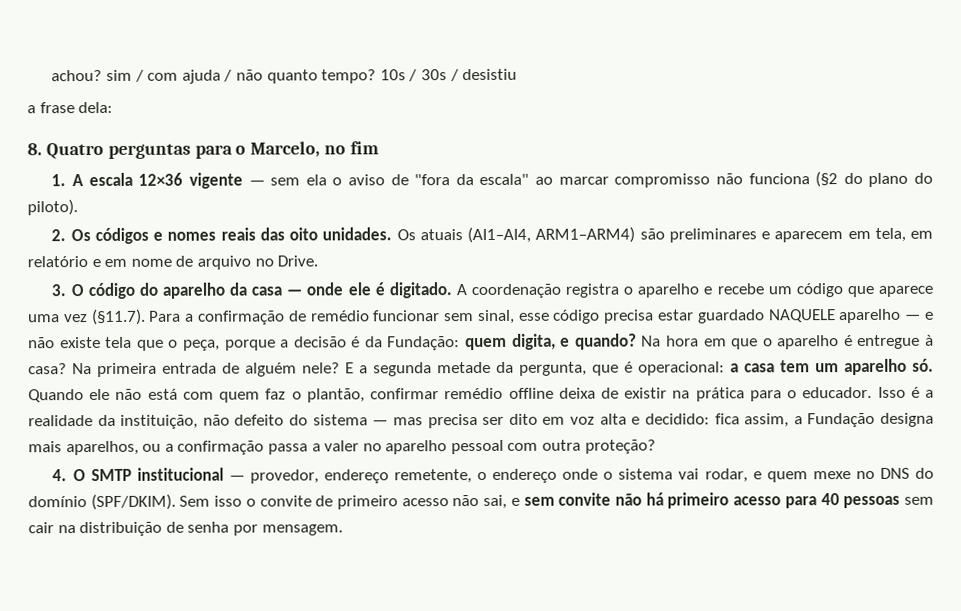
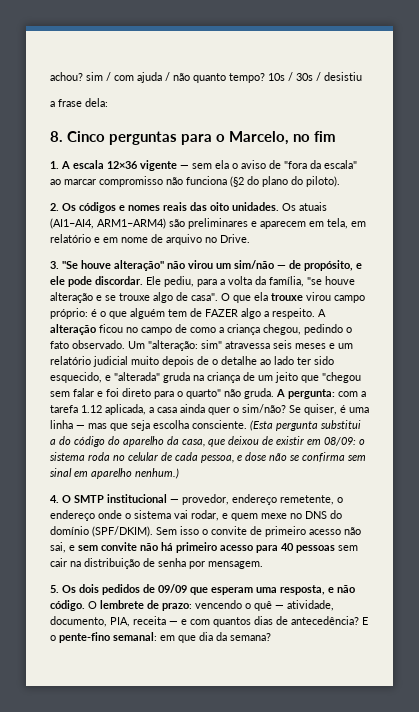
- 8. Quatro perguntas para o Marcelo, no fim
+ 8. Cinco perguntas para o Marcelo, no fim
- 3. O código do aparelho da casa — onde ele é digitado. A coordenação registra o aparelho e recebe um código que aparece uma vez (§11.7). Para a confirmação de remédio funcionar sem sinal, esse código precisa estar guardado NAQUELE aparelho — e não existe tela que o peça, porque a decisão é da Fundação: quem digita, e quando? Na hora em que o aparelho é entregue à casa? Na primeira entrada de alguém nele? E a segunda metade da pergunta, que é operacional: a casa tem um aparelho só. Quando ele não está com quem faz o plantão, confirmar remédio offline deixa de existir na prática para o educador. Isso é a realidade da instituição, não defeito do sistema — mas precisa ser dito em voz alta e decidido: fica assim, a Fundação designa mais aparelhos, ou a confirmação passa a valer no aparelho pessoal com outra proteção?
+ 3. "Se houve alteração" não virou um sim/não — de propósito, e ele pode discordar. Ele pediu, para a volta da família, "se houve alteração e se trouxe algo de casa". O que ela trouxe virou campo próprio: é o que alguém tem de FAZER algo a respeito. A alteração ficou no campo de como a criança chegou, pedindo o fato observado. Um "alteração: sim" atravessa seis meses e um relatório judicial muito depois de o detalhe ao lado ter sido esquecido, e "alterada" gruda na criança de um jeito que "chegou sem falar e foi direto para o quarto" não gruda. A pergunta: com a tarefa 1.12 aplicada, a casa ainda quer o sim/não? Se quiser, é uma linha — mas que seja escolha consciente. (Esta pergunta substitui a do código do aparelho da casa, que deixou de existir em 08/09: o sistema roda no celular de cada pessoa, e dose não se confirma sem sinal em aparelho nenhum.)
+ 5. Os dois pedidos de 09/09 que esperam uma resposta, e não código. O lembrete de prazo: vencendo o quê — atividade, documento, PIA, receita — e com quantos dias de antecedência? E o pente-fino semanal: em que dia da semana?

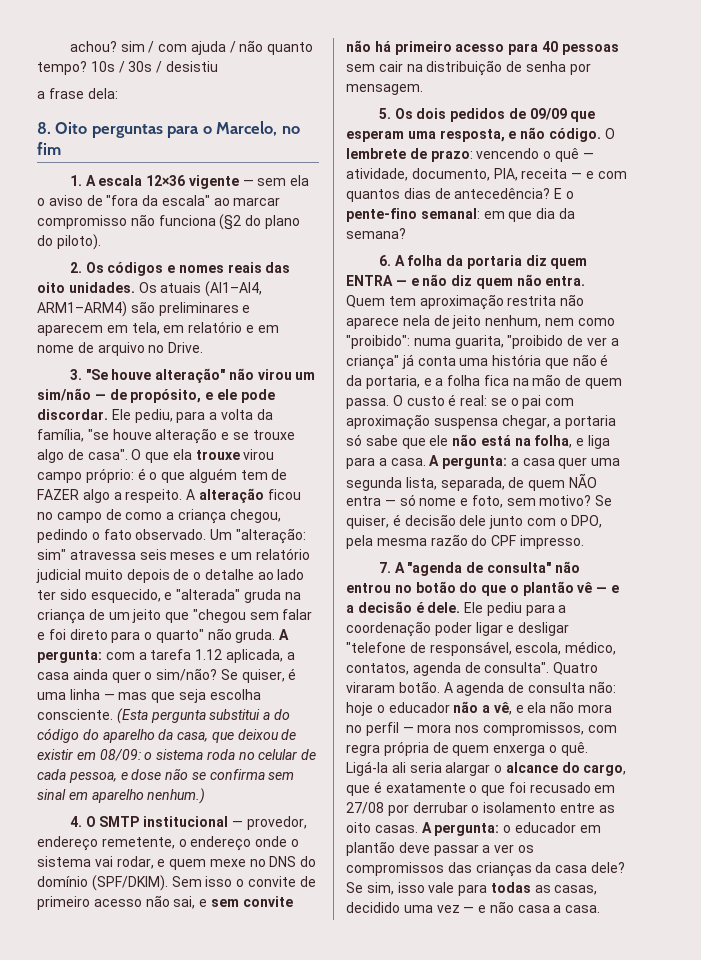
- 8. Cinco perguntas para o Marcelo, no fim
+ 8. Oito perguntas para o Marcelo, no fim
+ 6. A folha da portaria diz quem ENTRA — e não diz quem não entra. Quem tem aproximação restrita não aparece nela de jeito nenhum, nem como "proibido": numa guarita, "proibido de ver a criança" já conta uma história que não é da portaria, e a folha fica na mão de quem passa. O custo é real: se o pai com aproximação suspensa chegar, a portaria só sabe que ele não está na folha, e liga para a casa. A pergunta: a casa quer uma segunda lista, separada, de quem NÃO entra — só nome e foto, sem motivo? Se quiser, é decisão dele junto com o DPO, pela mesma razão do CPF impresso.
+ 7. A "agenda de consulta" não entrou no botão do que o plantão vê — e a decisão é dele. Ele pediu para a coordenação poder ligar e desligar "telefone de responsável, escola, médico, contatos, agenda de consulta". Quatro viraram botão. A agenda de consulta não: hoje o educador não a vê, e ela não mora no perfil — mora nos compromissos, com regra própria de quem enxerga o quê. Ligá-la ali seria alargar o alcance do cargo, que é exatamente o que foi recusado em 27/08 por derrubar o isolamento entre as oito casas. A pergunta: o educador em plantão deve passar a ver os compromissos das crianças da casa dele? Se sim, isso vale para todas as casas, decidido uma vez — e não casa a casa.

